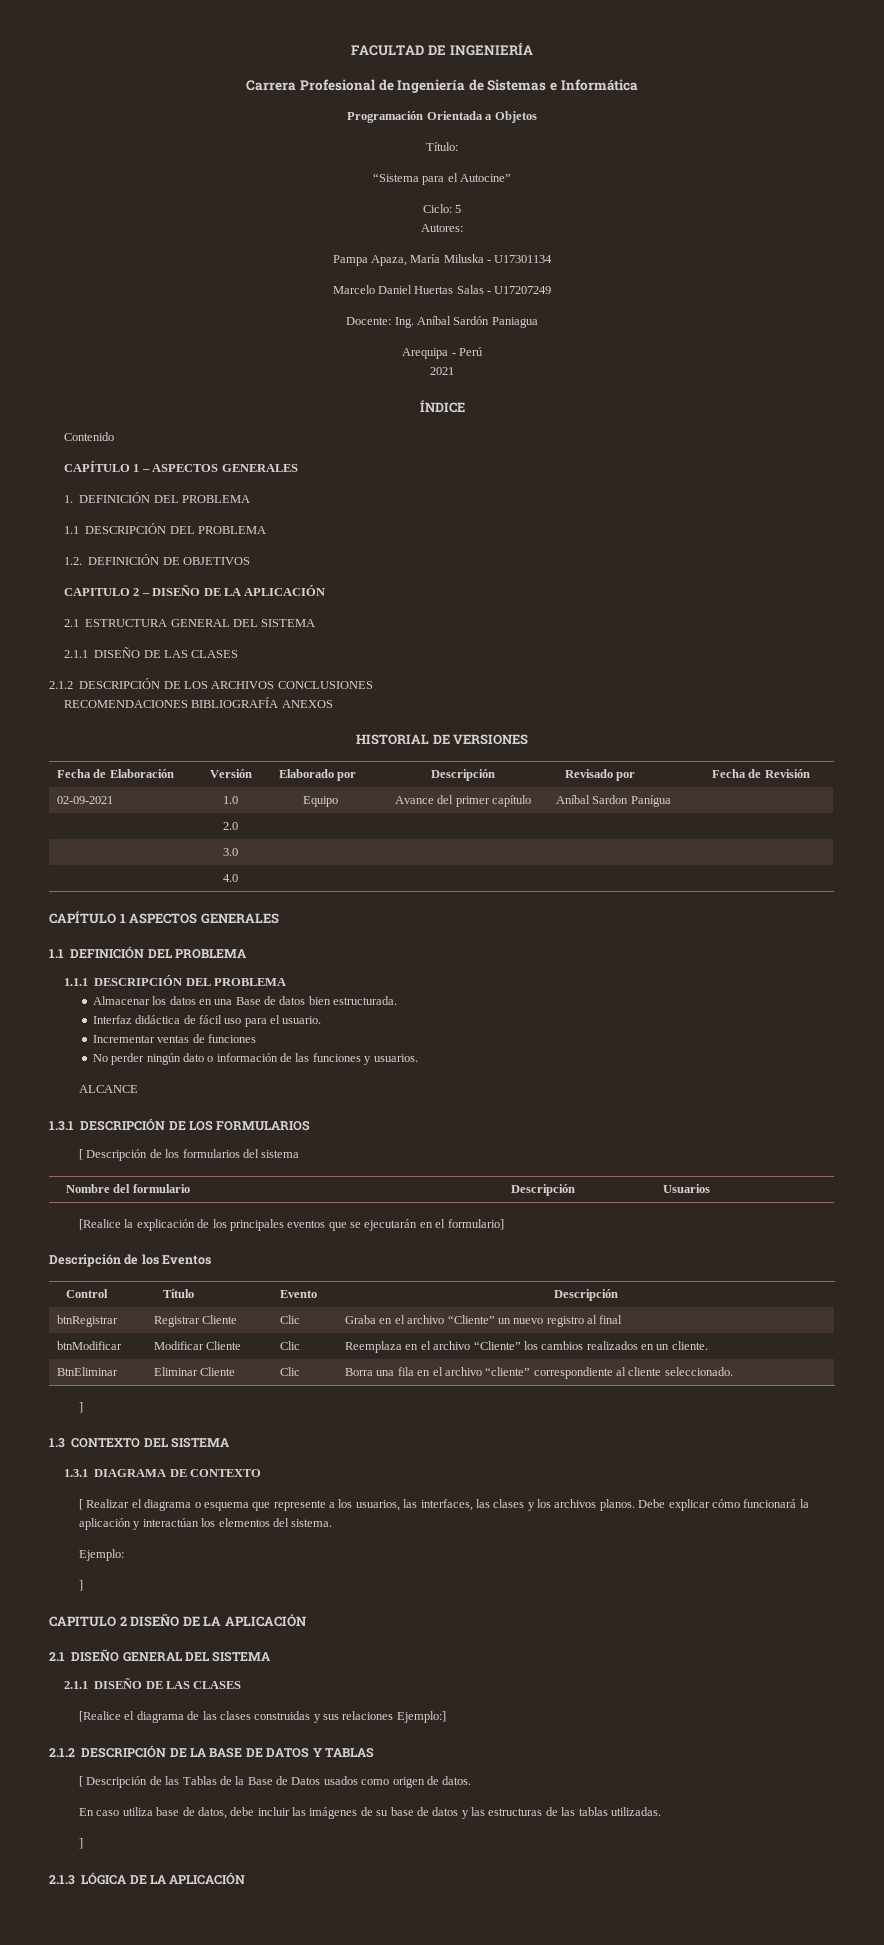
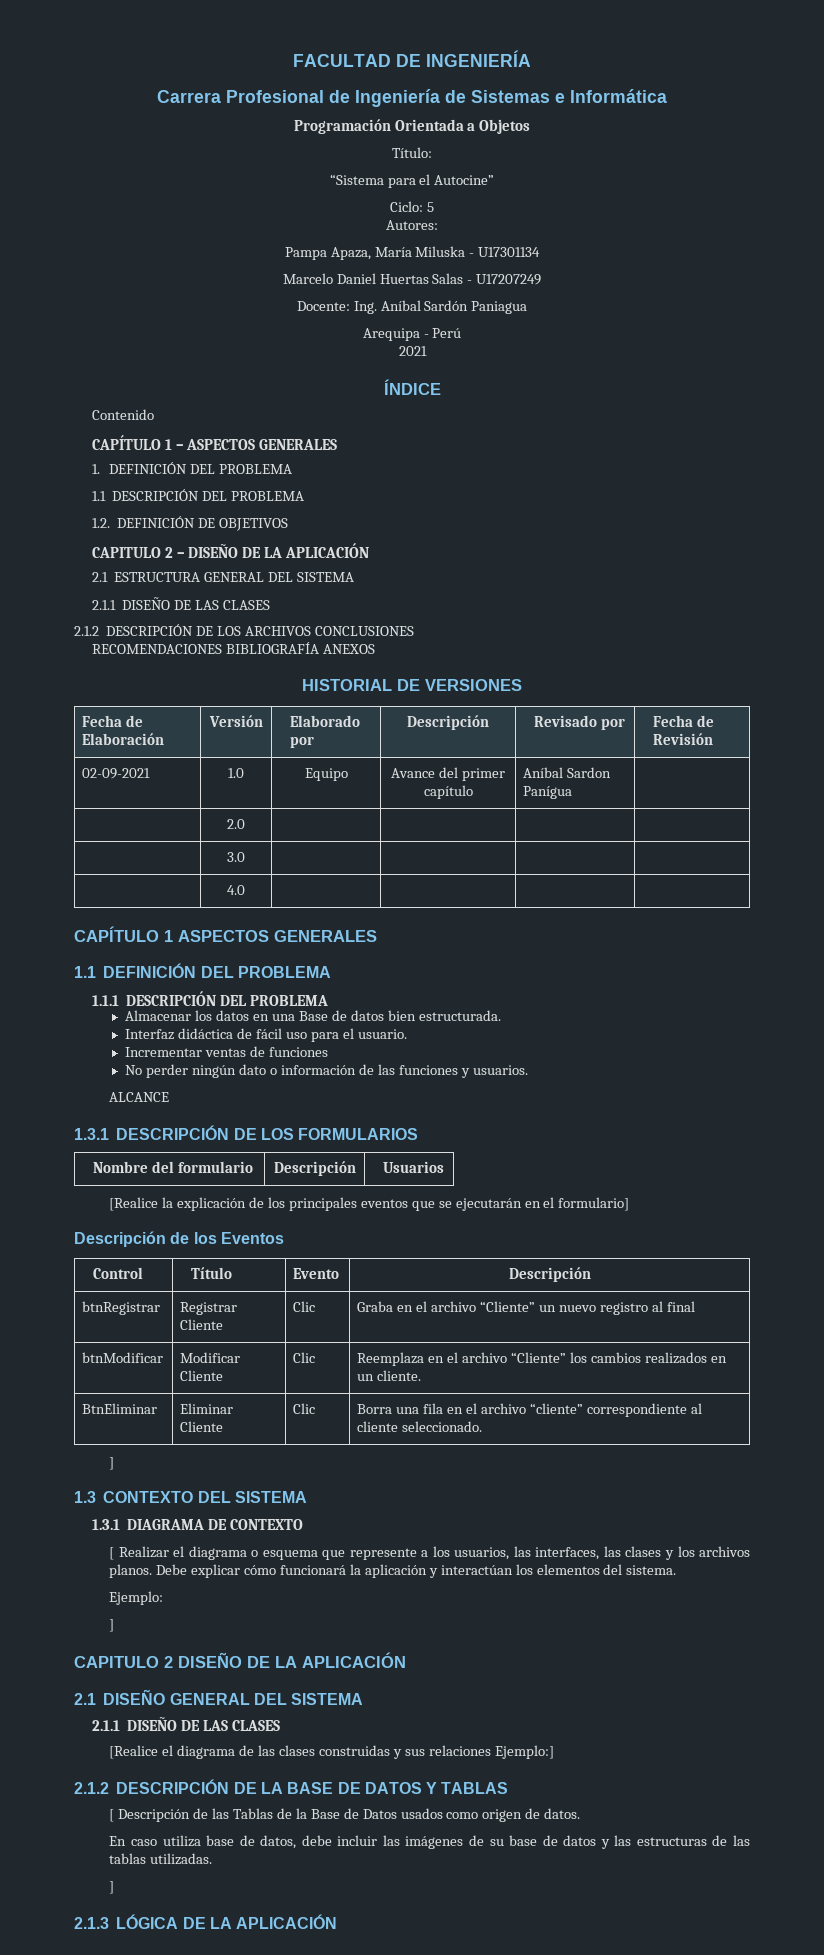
- [ Descripción de los formularios del sistema

